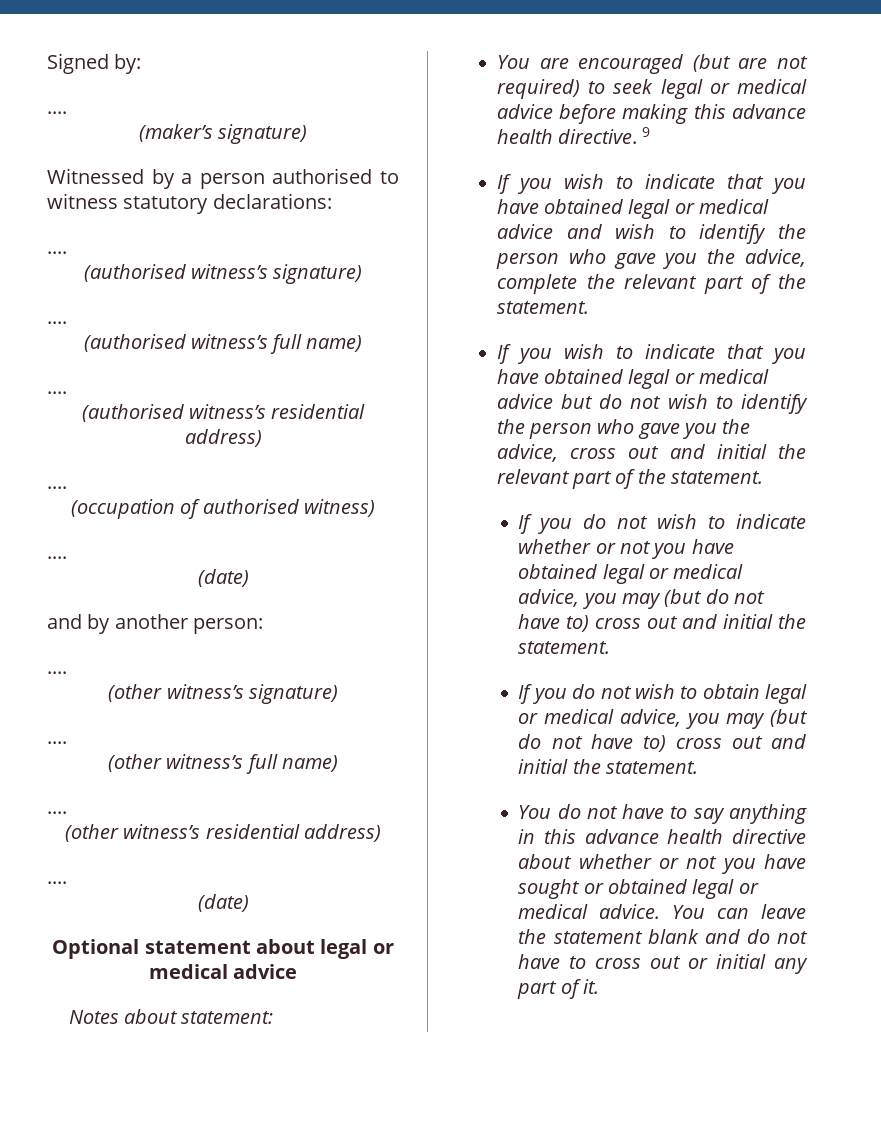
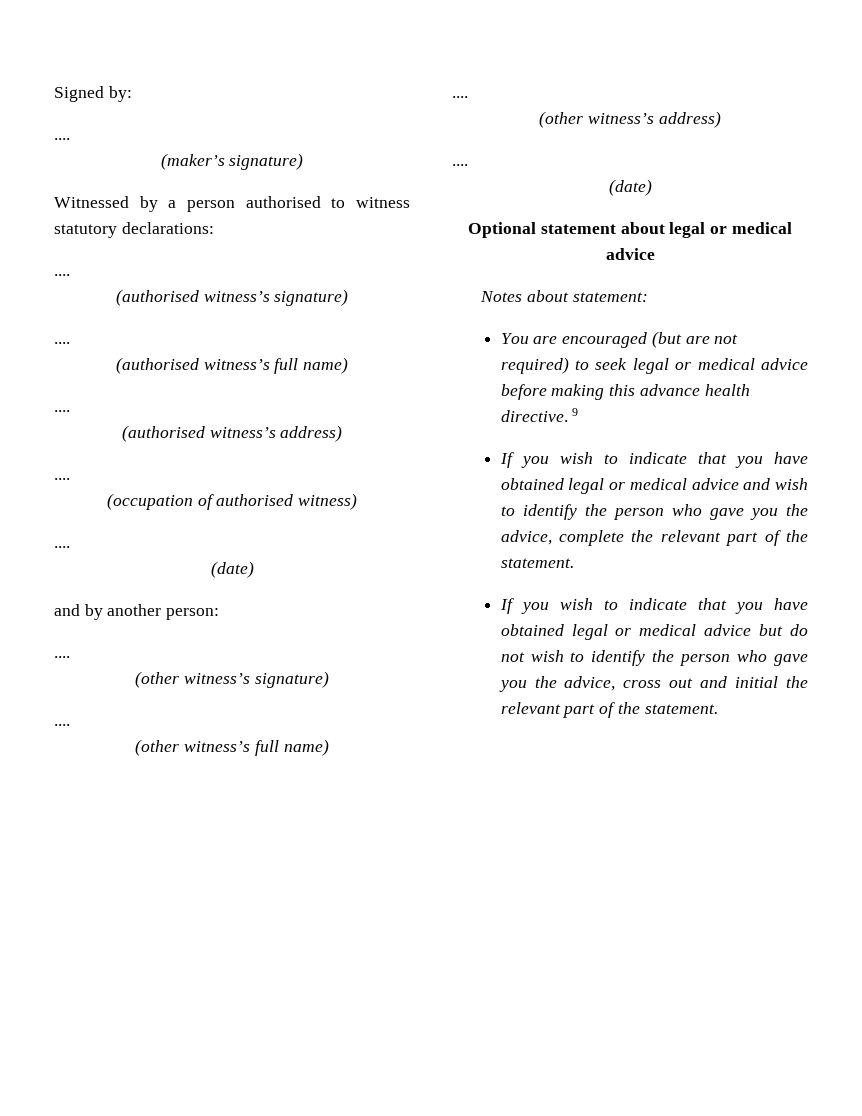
- (authorised witness’s residential address)
+ (authorised witness’s address)
- (other witness’s residential address)
+ (other witness’s address)
- If you do not wish to indicate whether or not you have obtained legal or medical advice, you may (but do not have to) cross out and initial the statement.
- If you do not wish to obtain legal or medical advice, you may (but do not have to) cross out and initial the statement.
- You do not have to say anything in this advance health directive about whether or not you have sought or obtained legal or medical advice. You can leave the statement blank and do not have to cross out or initial any part of it.

